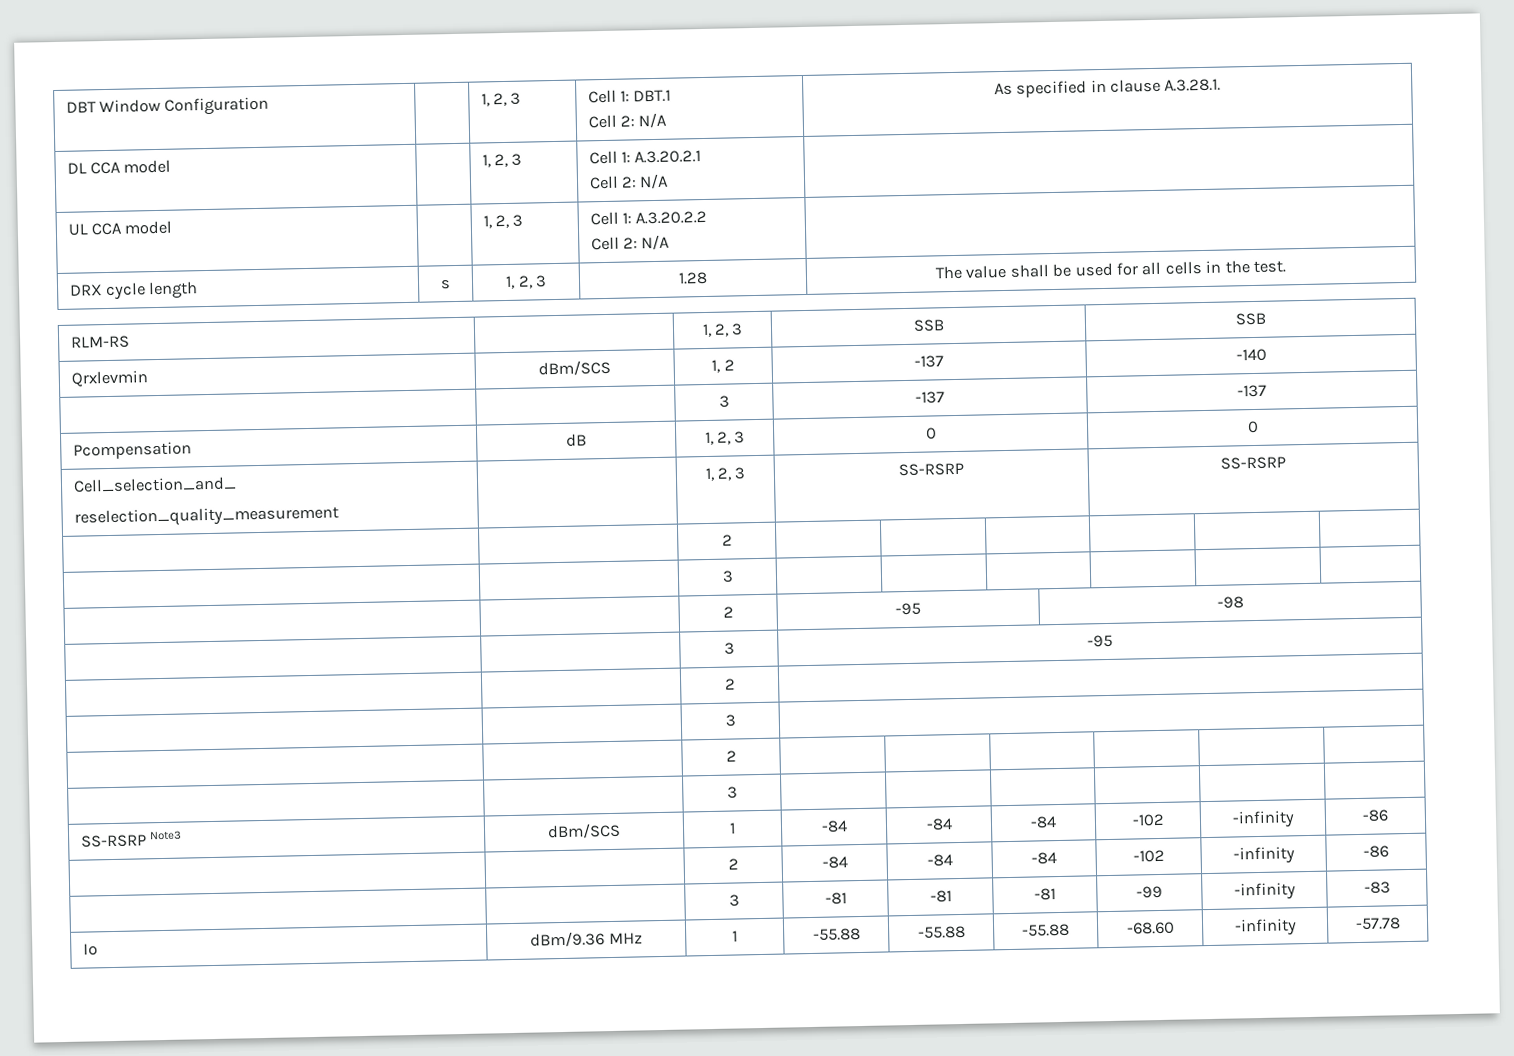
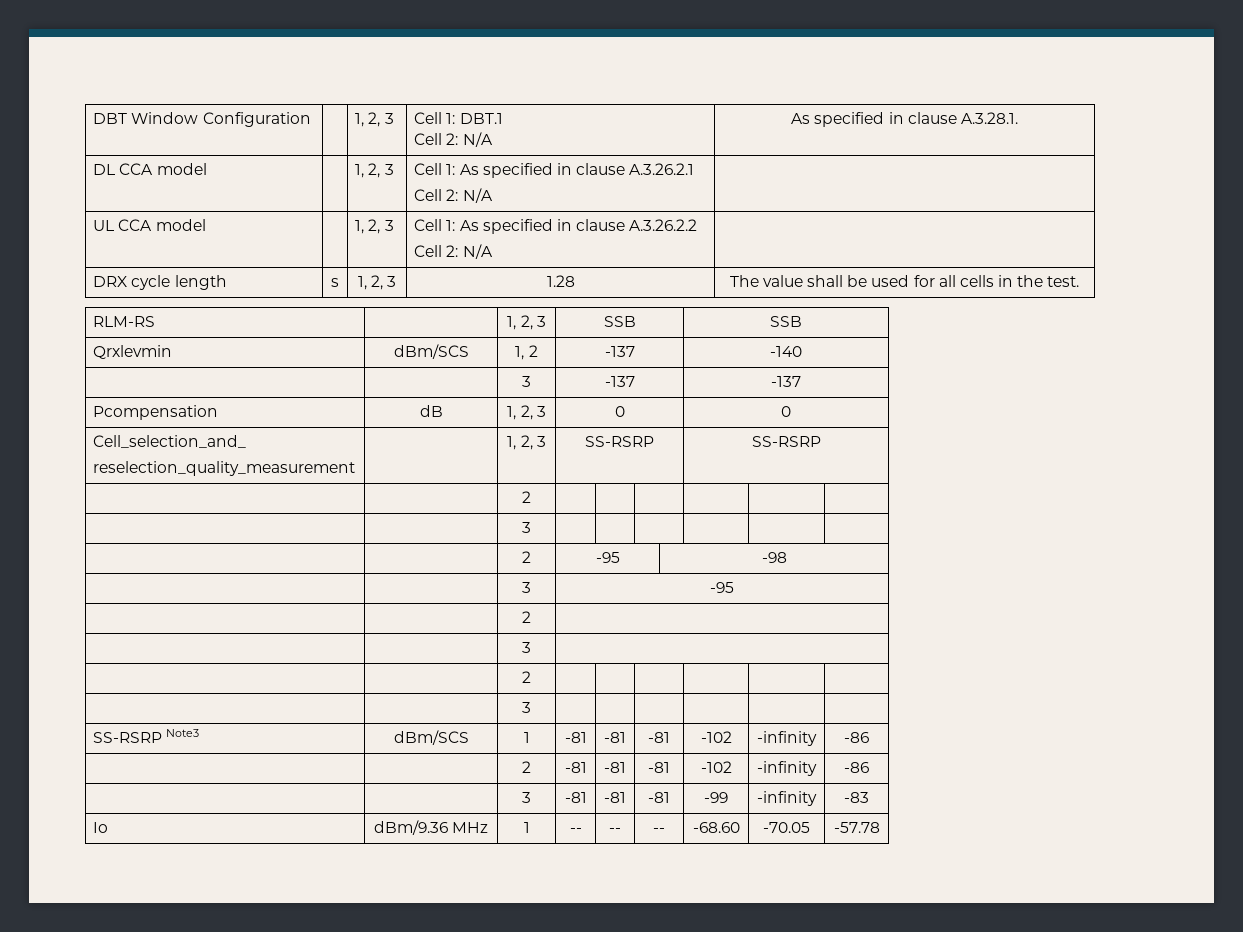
- DL CCA model | | 1, 2, 3 | Cell 1: A.3.20.2.1
+ DL CCA model | | 1, 2, 3 | Cell 1: As specified in clause A.3.26.2.1
- UL CCA model | | 1, 2, 3 | Cell 1: A.3.20.2.2
+ UL CCA model | | 1, 2, 3 | Cell 1: As specified in clause A.3.26.2.2
- SS-RSRP Note3 | dBm/SCS | 1 | -84 | -84 | -84 | -102 | -infinity | -86
+ SS-RSRP Note3 | dBm/SCS | 1 | -81 | -81 | -81 | -102 | -infinity | -86
- | | 2 | -84 | -84 | -84 | -102 | -infinity | -86
+ | | 2 | -81 | -81 | -81 | -102 | -infinity | -86
- Io | dBm/9.36 MHz | 1 | -55.88 | -55.88 | -55.88 | -68.60 | -infinity | -57.78
+ Io | dBm/9.36 MHz | 1 | -- | -- | -- | -68.60 | -70.05 | -57.78

